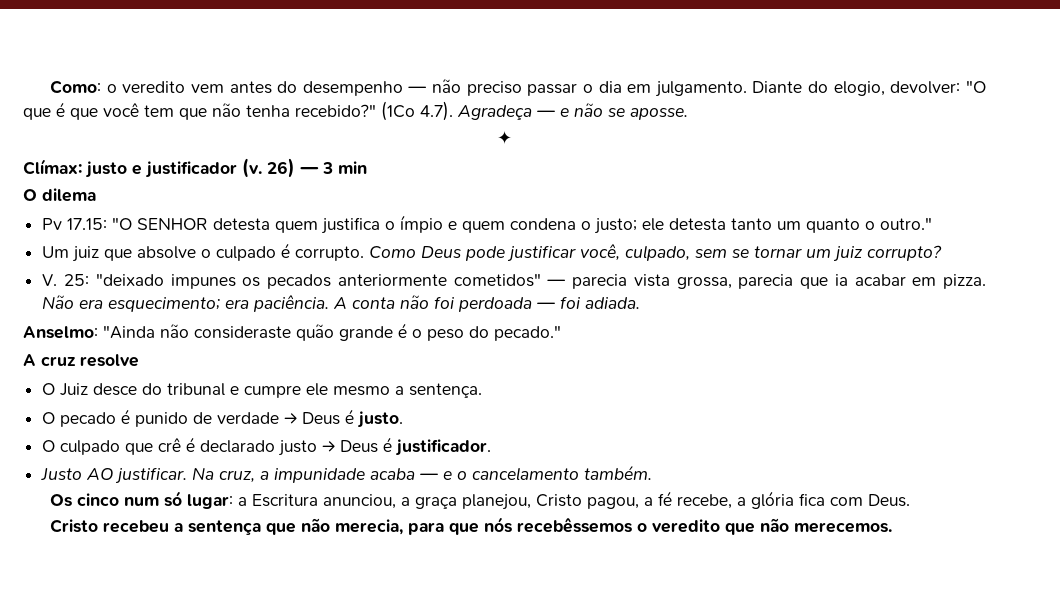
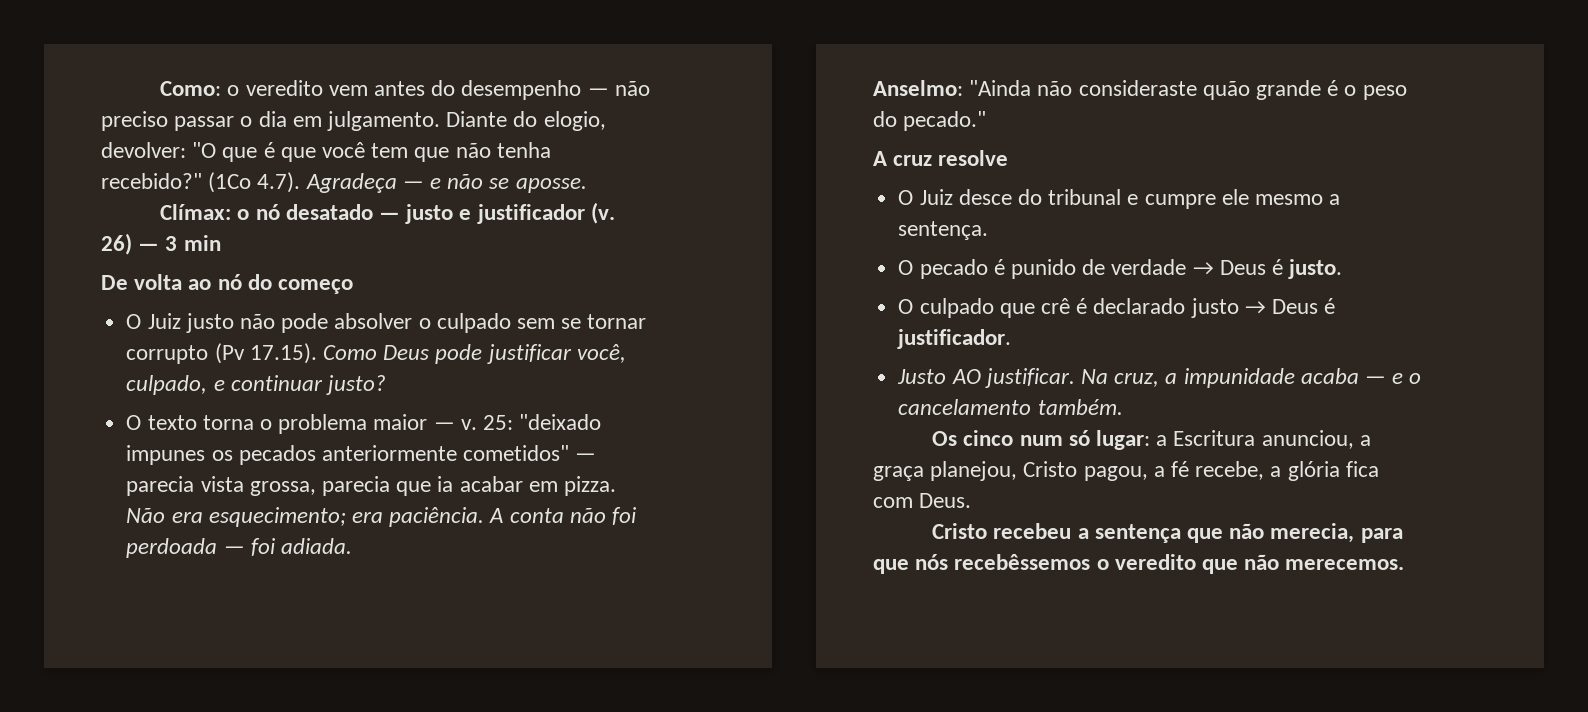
- ✦
- Clímax: justo e justificador (v.
+ Clímax: o nó desatado — justo e justificador (v.
- O dilema
- Pv 17.15: "O SENHOR detesta quem justifica o ímpio e quem condena o justo; ele detesta tanto um quanto o outro."
- Um juiz que absolve o culpado é corrupto. Como Deus pode justificar você, culpado, sem se tornar um juiz corrupto?
- V. 25: "deixado impunes os pecados anteriormente cometidos" — parecia vista grossa, parecia que ia acabar em pizza.
+ De volta ao nó do começo
+ O Juiz justo não pode absolver o culpado sem se tornar corrupto (Pv 17.15). Como Deus pode justificar você, culpado, e continuar justo?
+ O texto torna o problema maior — v. 25: "deixado impunes os pecados anteriormente cometidos" — parecia vista grossa, parecia que ia acabar em pizza.

